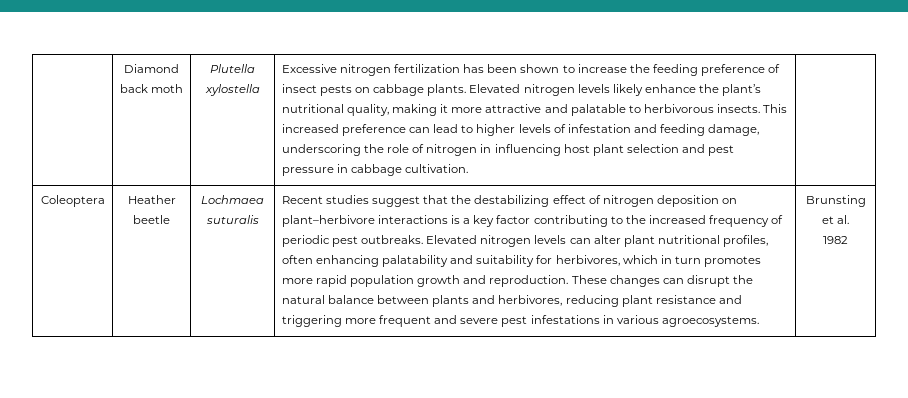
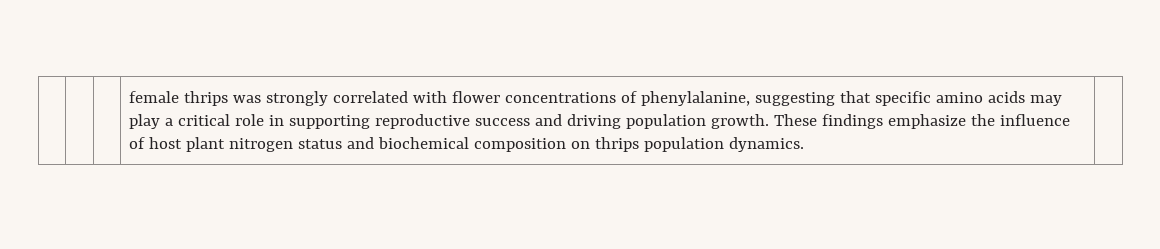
- Diamond back moth | Plutella xylostella | Excessive nitrogen fertilization has been shown to increase the feeding preference of insect pests on cabbage plants. Elevated nitrogen levels likely enhance the plant’s nutritional quality, making it more attractive and palatable to herbivorous insects. This increased preference can lead to higher levels of infestation and feeding damage, underscoring the role of nitrogen in influencing host plant selection and pest pressure in cabbage cultivation. |
- Coleoptera | Heather beetle | Lochmaea suturalis | Recent studies suggest that the destabilizing effect of nitrogen deposition on plant–herbivore interactions is a key factor contributing to the increased frequency of periodic pest outbreaks. Elevated nitrogen levels can alter plant nutritional profiles, often enhancing palatability and suitability for herbivores, which in turn promotes more rapid population growth and reproduction. These changes can disrupt the natural balance between plants and herbivores, reducing plant resistance and triggering more frequent and severe pest infestations in various agroecosystems. | Brunsting et al.
- 1982
+ female thrips was strongly correlated with flower concentrations of phenylalanine, suggesting that specific amino acids may play a critical role in supporting reproductive success and driving population growth. These findings emphasize the influence of host plant nitrogen status and biochemical composition on thrips population dynamics.

